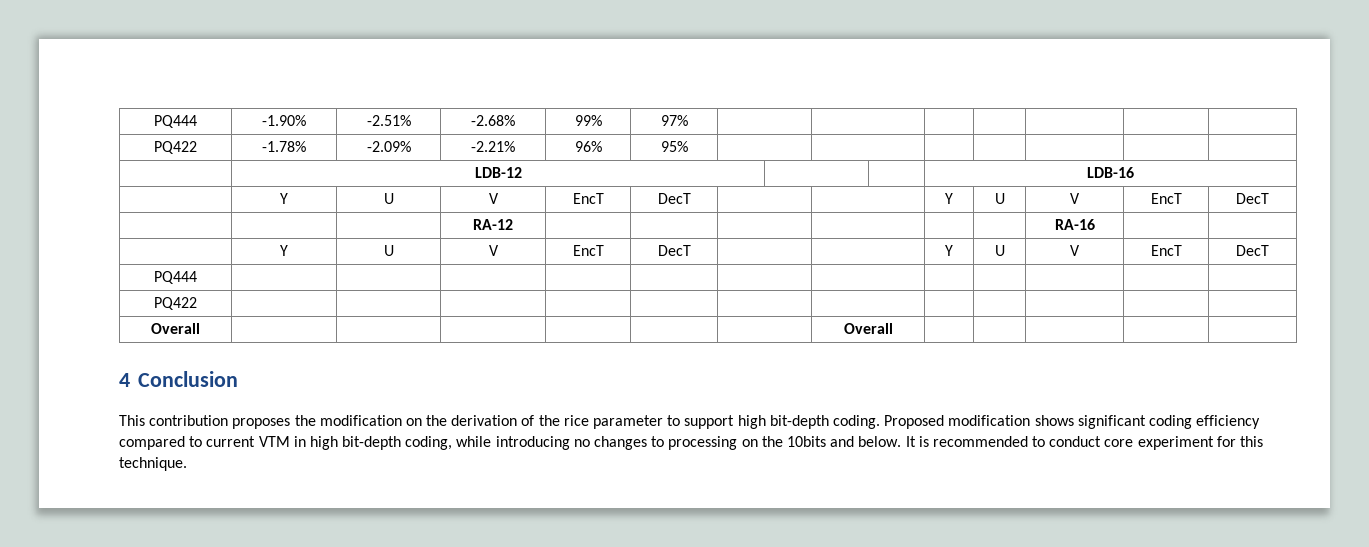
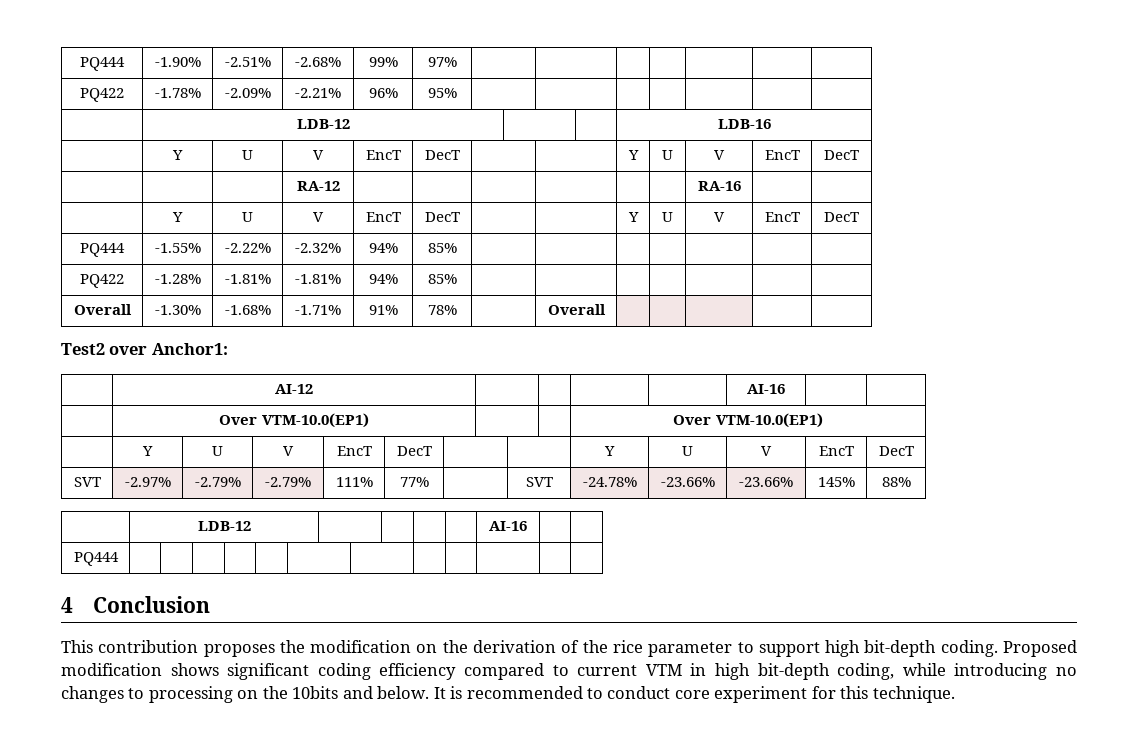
+ PQ444 | -1.55% | -2.22% | -2.32% | 94% | 85% | | | | | | |
+ PQ422 | -1.28% | -1.81% | -1.81% | 94% | 85% | | | | | | |
+ Overall | -1.30% | -1.68% | -1.71% | 91% | 78% | | Overall | | | | |
+ Test2 over Anchor1:
+ | AI-12 | | | | | AI-16 | |
+ | Over VTM-10.0(EP1) | | | Over VTM-10.0(EP1)
+ | Y | U | V | EncT | DecT | | | Y | U | V | EncT | DecT
+ SVT | -2.97% | -2.79% | -2.79% | 111% | 77% | | SVT | -24.78% | -23.66% | -23.66% | 145% | 88%
+ | LDB-12 | | | | | AI-16 | |
  PQ444 | | | | | | | | | | | |
- PQ422 | | | | | | | | | | | |
- Overall | | | | | | | Overall | | | | |

